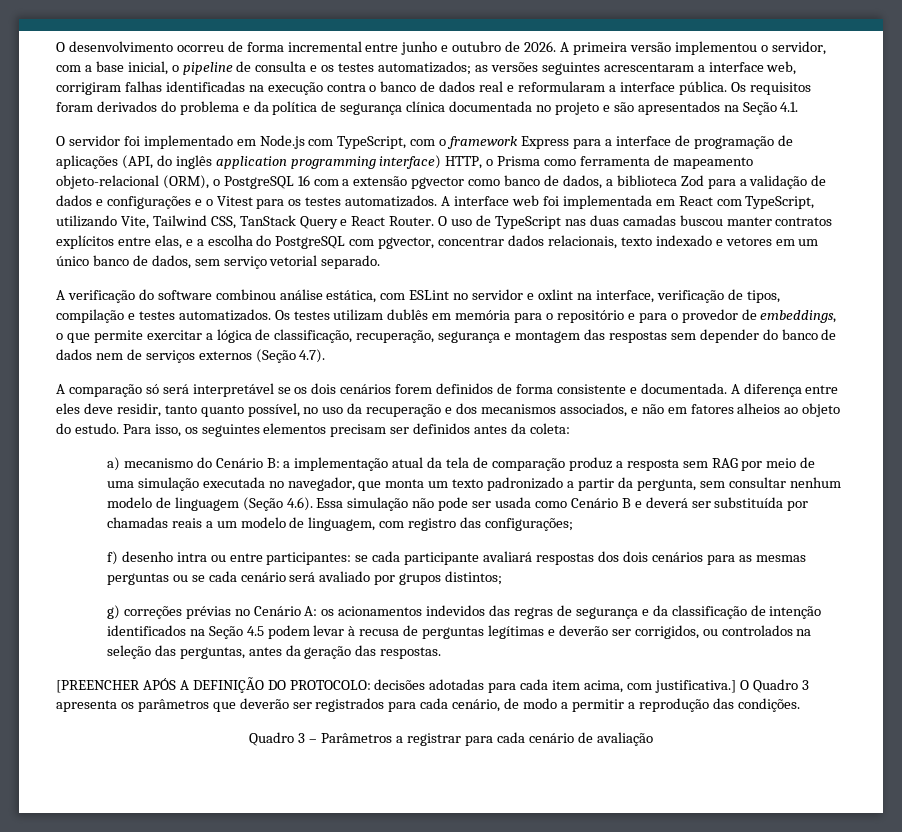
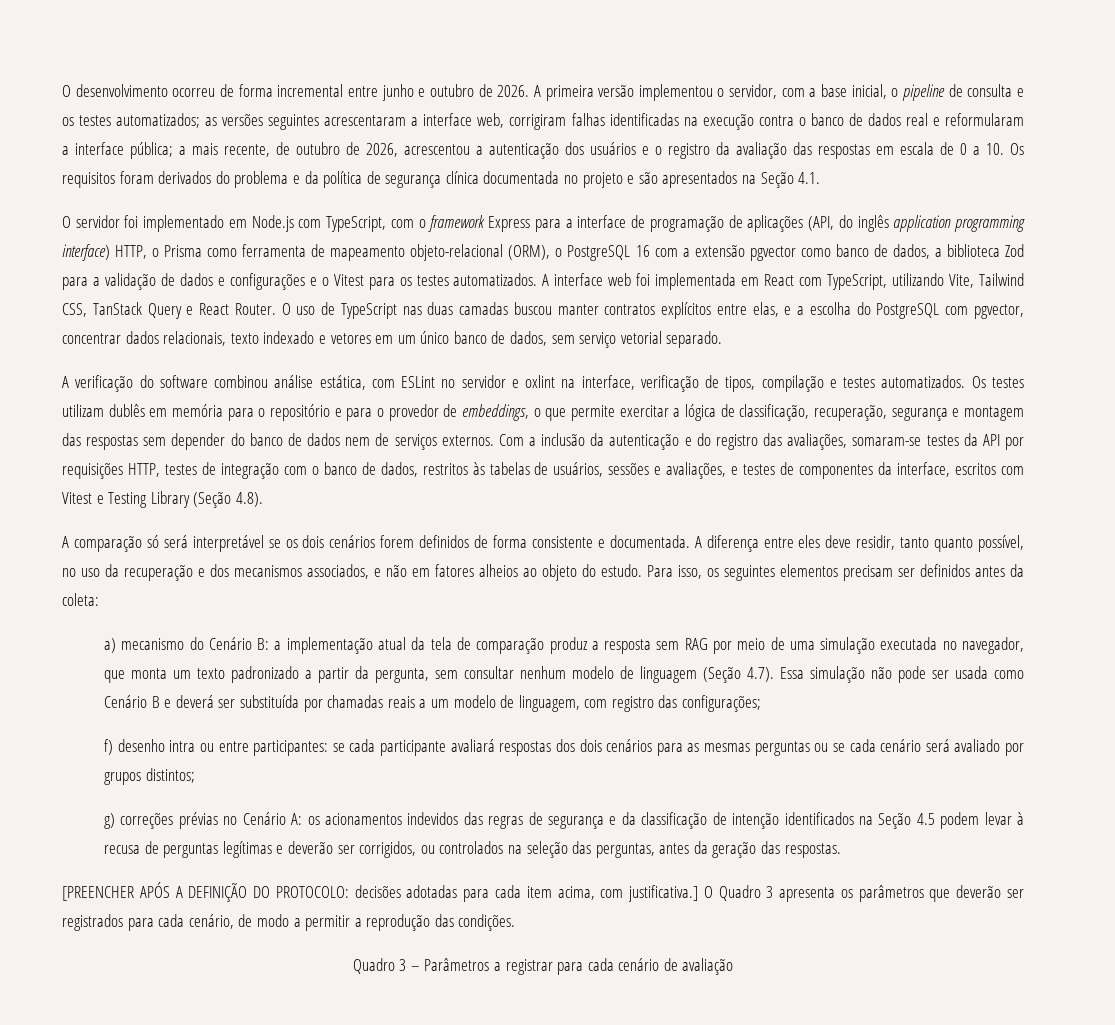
- as versões seguintes acrescentaram a interface web, corrigiram falhas identificadas na execução contra o banco de dados real e reformularam a interface pública. Os requisitos foram derivados do problema e da política de segurança clínica documentada no projeto e são apresentados na Seção 4.1.
+ as versões seguintes acrescentaram a interface web, corrigiram falhas identificadas na execução contra o banco de dados real e reformularam a interface pública; a mais recente, de outubro de 2026, acrescentou a autenticação dos usuários e o registro da avaliação das respostas em escala de 0 a 10. Os requisitos foram derivados do problema e da política de segurança clínica documentada no projeto e são apresentados na Seção 4.1.
- Os testes utilizam dublês em memória para o repositório e para o provedor de embeddings, o que permite exercitar a lógica de classificação, recuperação, segurança e montagem das respostas sem depender do banco de dados nem de serviços externos (Seção 4.7).
+ Os testes utilizam dublês em memória para o repositório e para o provedor de embeddings, o que permite exercitar a lógica de classificação, recuperação, segurança e montagem das respostas sem depender do banco de dados nem de serviços externos. Com a inclusão da autenticação e do registro das avaliações, somaram-se testes da API por requisições HTTP, testes de integração com o banco de dados, restritos às tabelas de usuários, sessões e avaliações, e testes de componentes da interface, escritos com Vitest e Testing Library (Seção 4.8).
- a implementação atual da tela de comparação produz a resposta sem RAG por meio de uma simulação executada no navegador, que monta um texto padronizado a partir da pergunta, sem consultar nenhum modelo de linguagem (Seção 4.6). Essa simulação não pode ser usada como Cenário B e deverá ser substituída por chamadas reais a um modelo de linguagem, com registro das configurações;
+ a implementação atual da tela de comparação produz a resposta sem RAG por meio de uma simulação executada no navegador, que monta um texto padronizado a partir da pergunta, sem consultar nenhum modelo de linguagem (Seção 4.7). Essa simulação não pode ser usada como Cenário B e deverá ser substituída por chamadas reais a um modelo de linguagem, com registro das configurações;

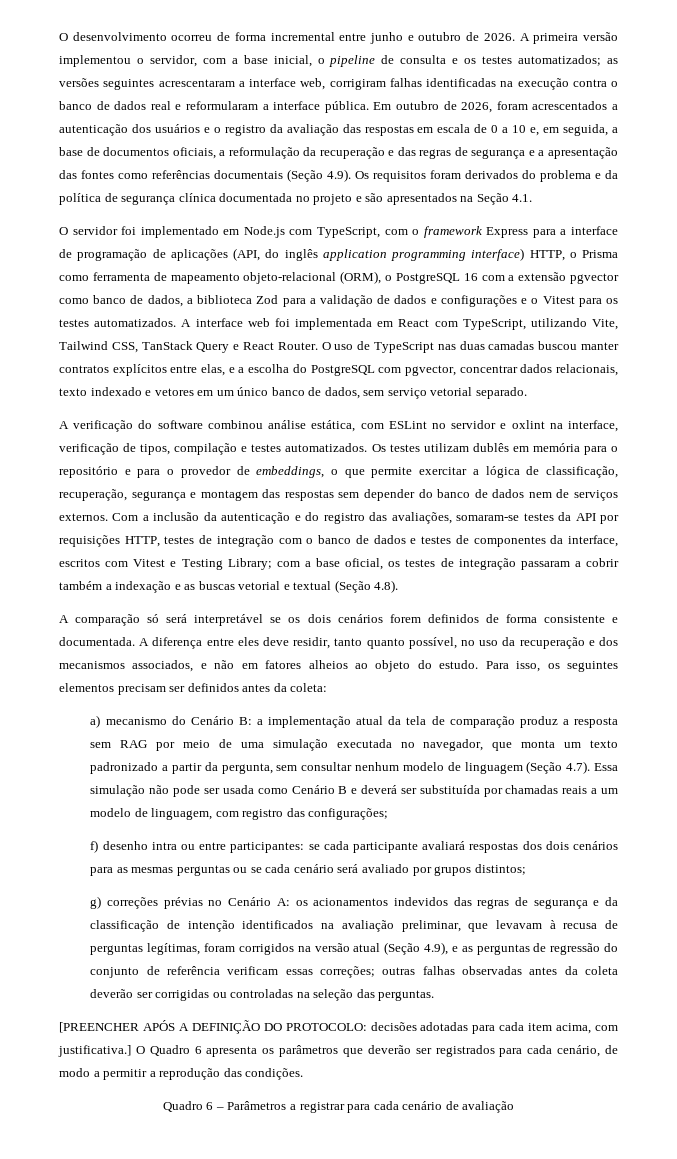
- as versões seguintes acrescentaram a interface web, corrigiram falhas identificadas na execução contra o banco de dados real e reformularam a interface pública; a mais recente, de outubro de 2026, acrescentou a autenticação dos usuários e o registro da avaliação das respostas em escala de 0 a 10. Os requisitos foram derivados do problema e da política de segurança clínica documentada no projeto e são apresentados na Seção 4.1.
+ as versões seguintes acrescentaram a interface web, corrigiram falhas identificadas na execução contra o banco de dados real e reformularam a interface pública. Em outubro de 2026, foram acrescentados a autenticação dos usuários e o registro da avaliação das respostas em escala de 0 a 10 e, em seguida, a base de documentos oficiais, a reformulação da recuperação e das regras de segurança e a apresentação das fontes como referências documentais (Seção 4.9). Os requisitos foram derivados do problema e da política de segurança clínica documentada no projeto e são apresentados na Seção 4.1.
- Com a inclusão da autenticação e do registro das avaliações, somaram-se testes da API por requisições HTTP, testes de integração com o banco de dados, restritos às tabelas de usuários, sessões e avaliações, e testes de componentes da interface, escritos com Vitest e Testing Library (Seção 4.8).
+ Com a inclusão da autenticação e do registro das avaliações, somaram-se testes da API por requisições HTTP, testes de integração com o banco de dados e testes de componentes da interface, escritos com Vitest e Testing Library; com a base oficial, os testes de integração passaram a cobrir também a indexação e as buscas vetorial e textual (Seção 4.8).
- g) correções prévias no Cenário A: os acionamentos indevidos das regras de segurança e da classificação de intenção identificados na Seção 4.5 podem levar à recusa de perguntas legítimas e deverão ser corrigidos, ou controlados na seleção das perguntas, antes da geração das respostas.
+ g) correções prévias no Cenário A: os acionamentos indevidos das regras de segurança e da classificação de intenção identificados na avaliação preliminar, que levavam à recusa de perguntas legítimas, foram corrigidos na versão atual (Seção 4.9), e as perguntas de regressão do conjunto de referência verificam essas correções; outras falhas observadas antes da coleta deverão ser corrigidas ou controladas na seleção das perguntas.
- O Quadro 3 apresenta os parâmetros que deverão ser registrados para cada cenário, de modo a permitir a reprodução das condições.
+ O Quadro 6 apresenta os parâmetros que deverão ser registrados para cada cenário, de modo a permitir a reprodução das condições.
- Quadro 3 – Parâmetros a registrar para cada cenário de avaliação
+ Quadro 6 – Parâmetros a registrar para cada cenário de avaliação

